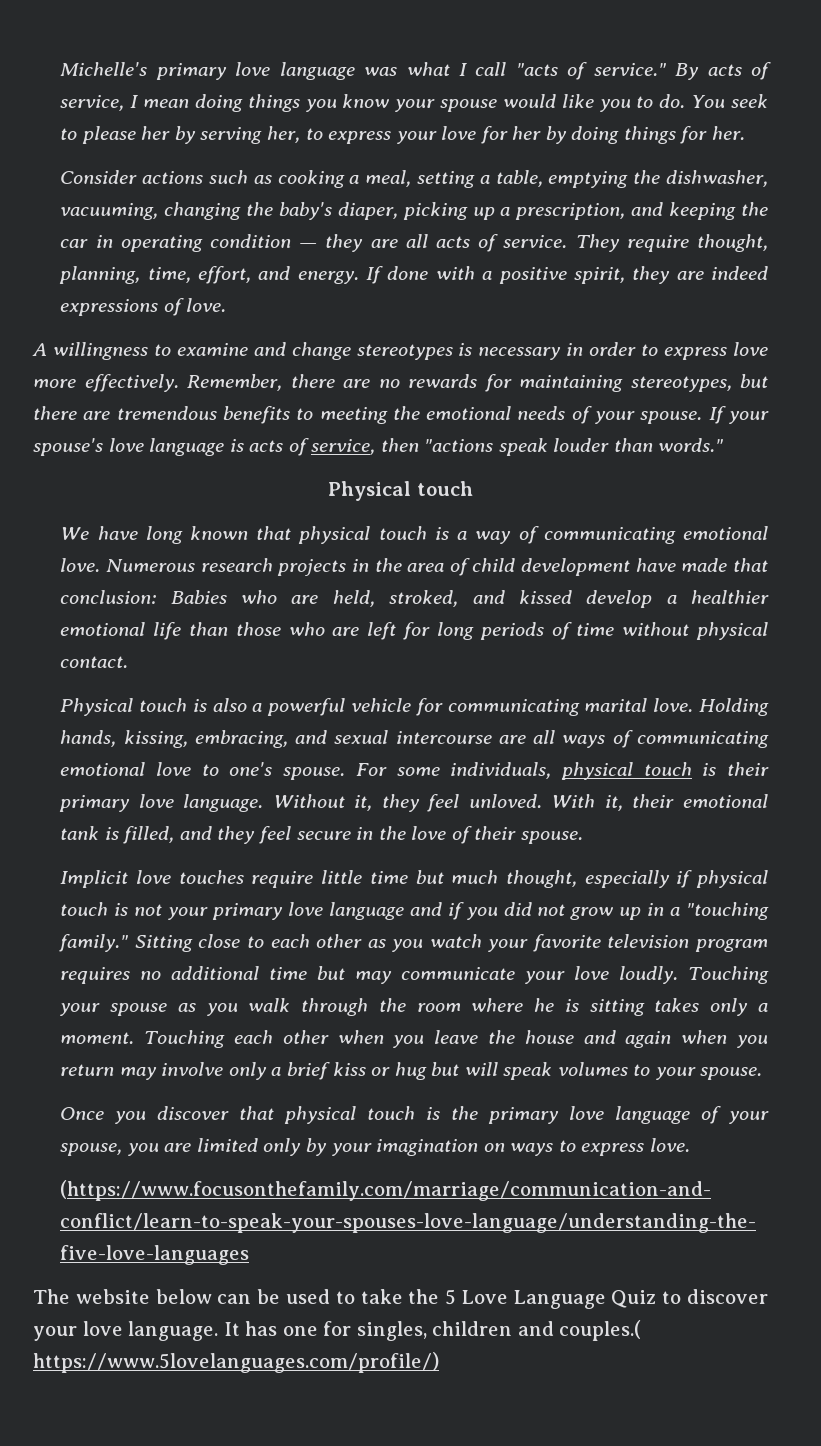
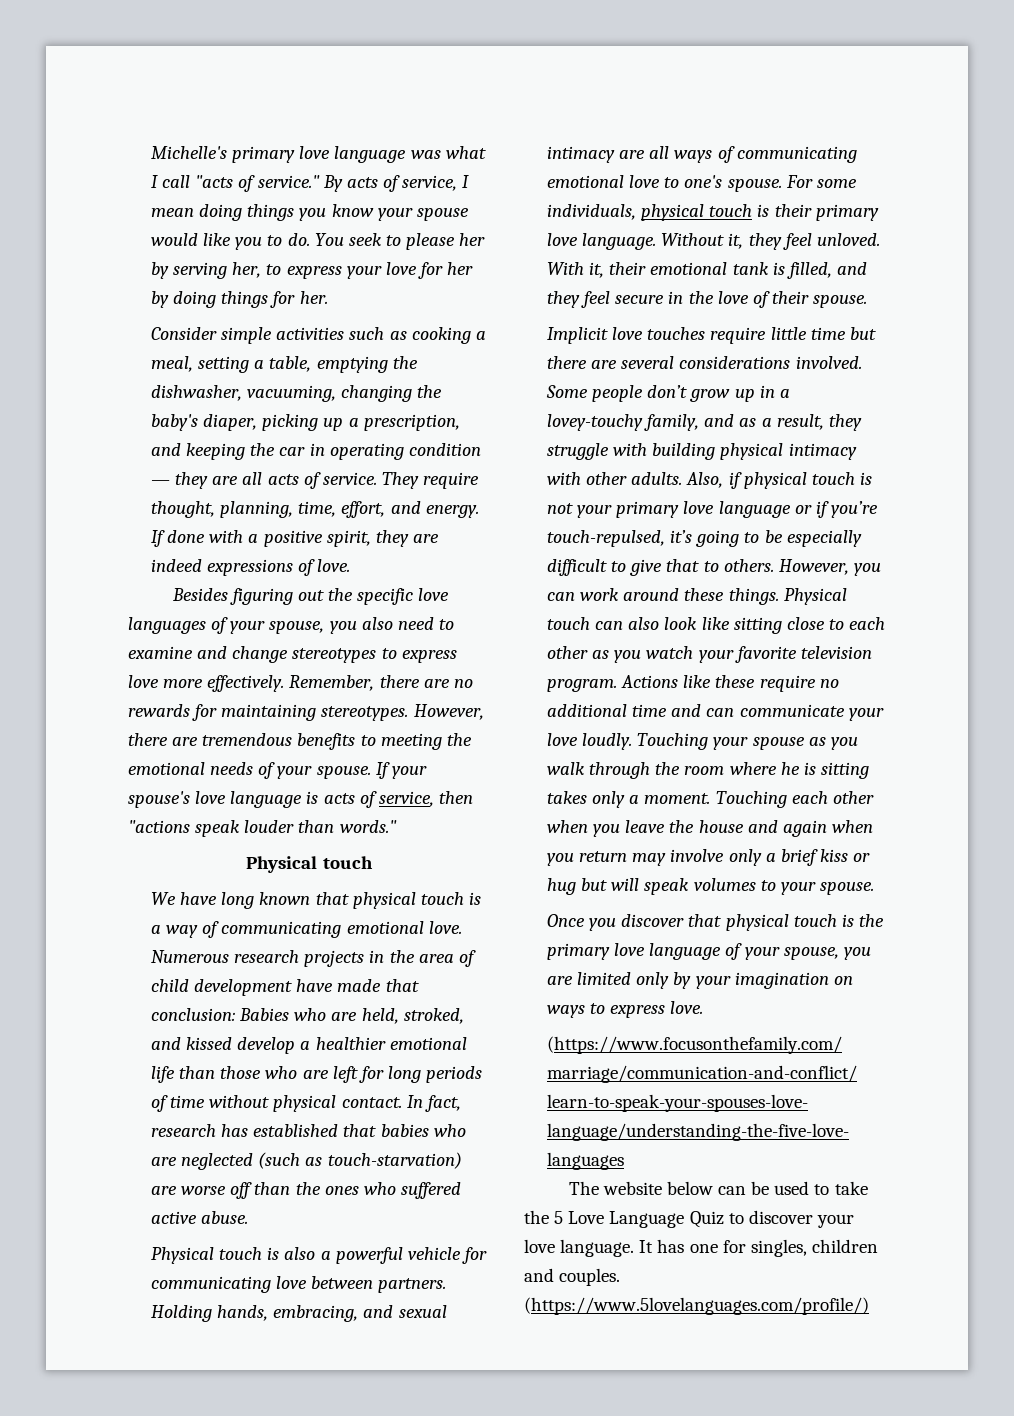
- Consider actions such as cooking a meal, setting a table, emptying the dishwasher, vacuuming, changing the baby's diaper, picking up a prescription, and keeping the car in operating condition — they are all acts of service.
+ Consider simple activities such as cooking a meal, setting a table, emptying the dishwasher, vacuuming, changing the baby's diaper, picking up a prescription, and keeping the car in operating condition — they are all acts of service.
- A willingness to examine and change stereotypes is necessary in order to express love more effectively.
+ Besides figuring out the specific love languages of your spouse, you also need to examine and change stereotypes to express love more effectively.
- Remember, there are no rewards for maintaining stereotypes, but there are tremendous benefits to meeting the emotional needs of your spouse.
+ Remember, there are no rewards for maintaining stereotypes. However, there are tremendous benefits to meeting the emotional needs of your spouse.
+ In fact, research has established that babies who are neglected (such as touch-starvation) are worse off than the ones who suffered active abuse.
- Physical touch is also a powerful vehicle for communicating marital love.
+ Physical touch is also a powerful vehicle for communicating love between partners.
- Holding hands, kissing, embracing, and sexual intercourse are all ways of communicating emotional love to one's spouse.
+ Holding hands, embracing, and sexual intimacy are all ways of communicating emotional love to one's spouse.
- Implicit love touches require little time but much thought, especially if physical touch is not your primary love language and if you did not grow up in a "touching family." Sitting close to each other as you watch your favorite television program requires no additional time but may communicate your love loudly.
+ Implicit love touches require little time but there are several considerations involved. Some people don’t grow up in a lovey-touchy family, and as a result, they struggle with building physical intimacy with other adults. Also, if physical touch is not your primary love language or if you’re touch-repulsed, it’s going to be especially difficult to give that to others. However, you can work around these things. Physical touch can also look like sitting close to each other as you watch your favorite television program. Actions like these require no additional time and can communicate your love loudly.
- It has one for singles, children and couples.( https://www.5lovelanguages.com/profile/)
+ It has one for singles, children and couples. (https://www.5lovelanguages.com/profile/)

